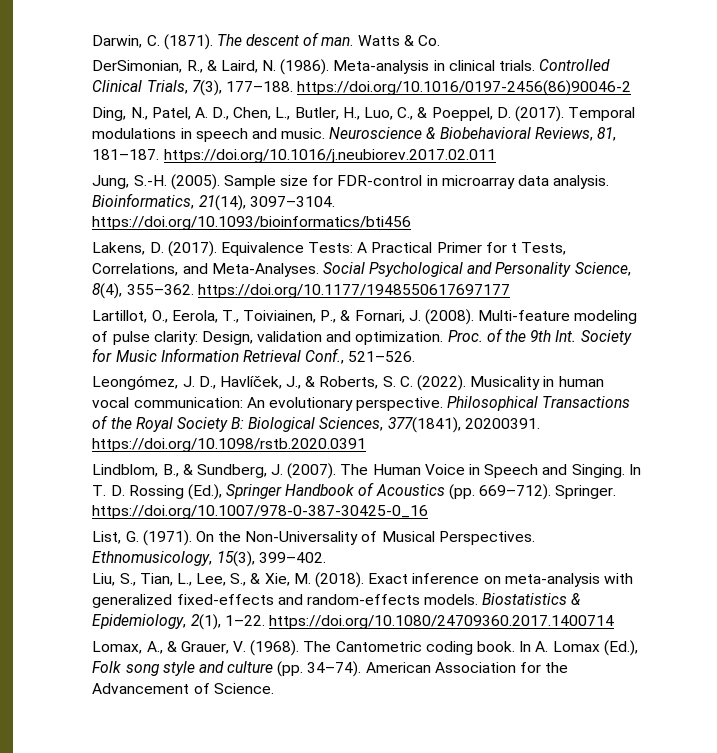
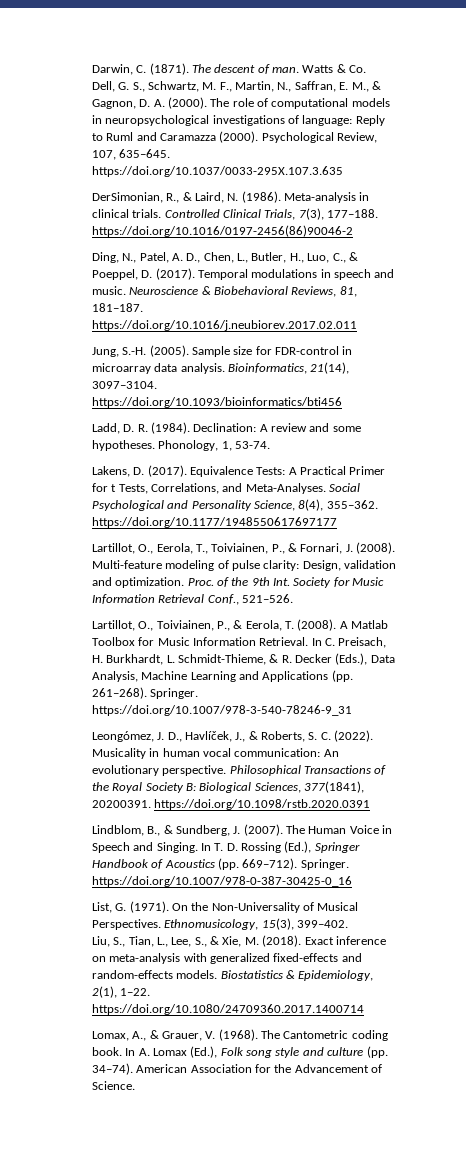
+ Dell, G. S., Schwartz, M. F., Martin, N., Saffran, E. M., & Gagnon, D. A. (2000). The role of computational models in neuropsychological investigations of language: Reply to Ruml and Caramazza (2000). Psychological Review, 107, 635–645. https://doi.org/10.1037/0033-295X.107.3.635
+ Ladd, D. R. (1984). Declination: A review and some hypotheses. Phonology, 1, 53-74.
+ Lartillot, O., Toiviainen, P., & Eerola, T. (2008). A Matlab Toolbox for Music Information Retrieval. In C. Preisach, H. Burkhardt, L. Schmidt-Thieme, & R. Decker (Eds.), Data Analysis, Machine Learning and Applications (pp. 261–268). Springer. https://doi.org/10.1007/978-3-540-78246-9_31

